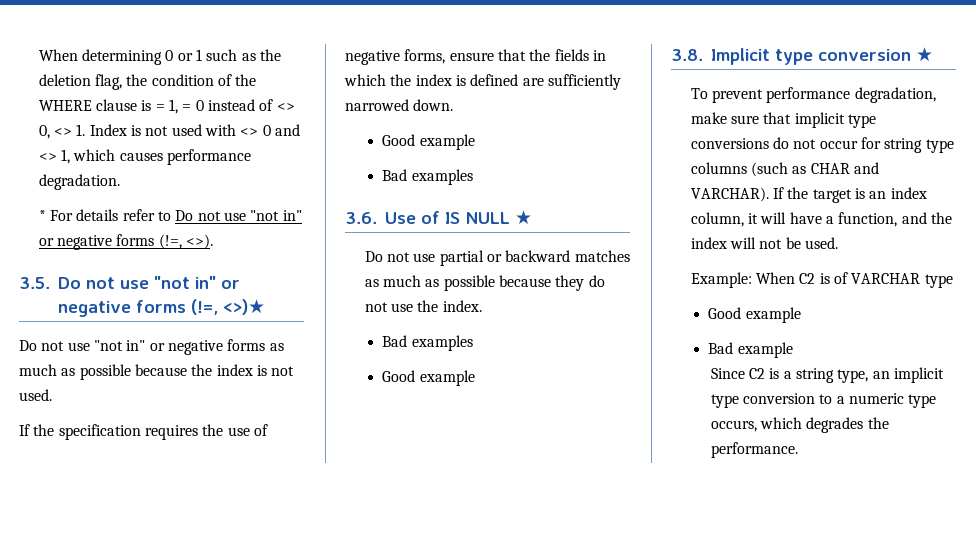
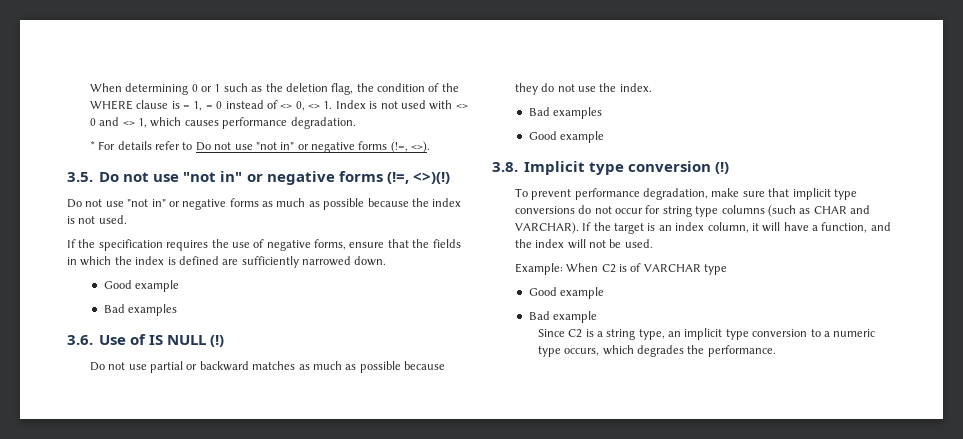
- 3.5. Do not use "not in" or negative forms (!=, <>)★
+ 3.5. Do not use "not in" or negative forms (!=, <>)(!)
- 3.6. Use of IS NULL ★
+ 3.6. Use of IS NULL (!)
- 3.8. Implicit type conversion ★
+ 3.8. Implicit type conversion (!)

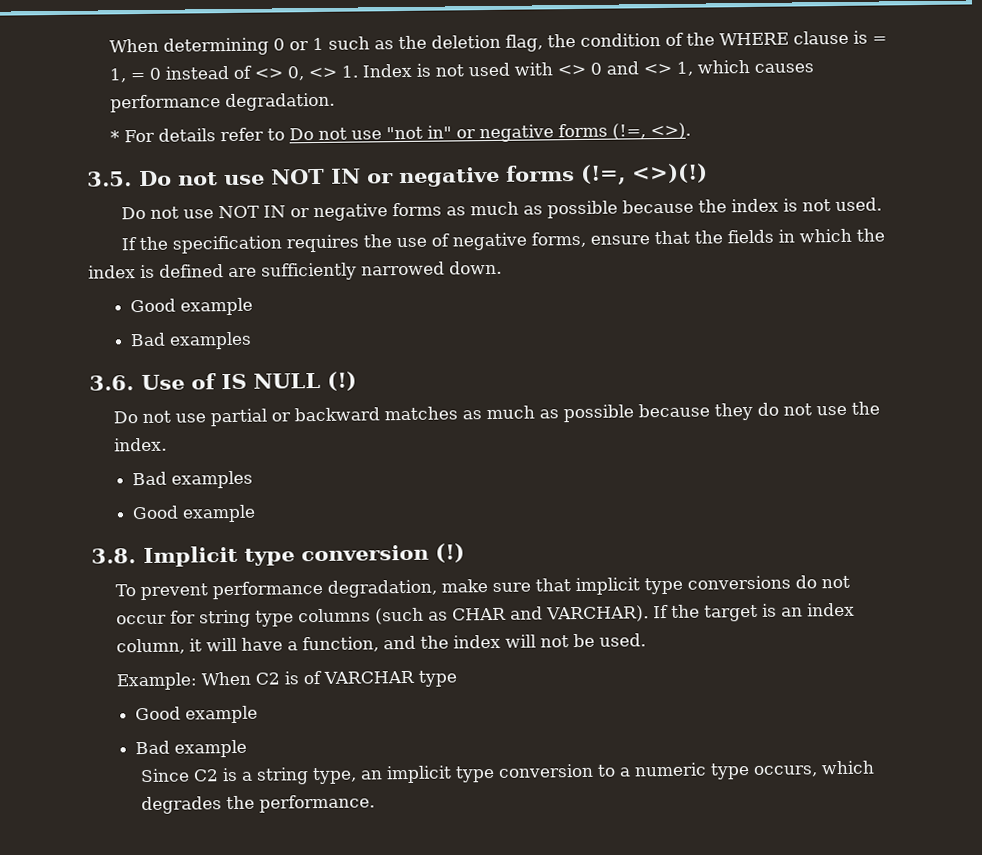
- 3.5. Do not use "not in" or negative forms (!=, <>)(!)
+ 3.5. Do not use NOT IN or negative forms (!=, <>)(!)
- Do not use "not in" or negative forms as much as possible because the index is not used.
+ Do not use NOT IN or negative forms as much as possible because the index is not used.

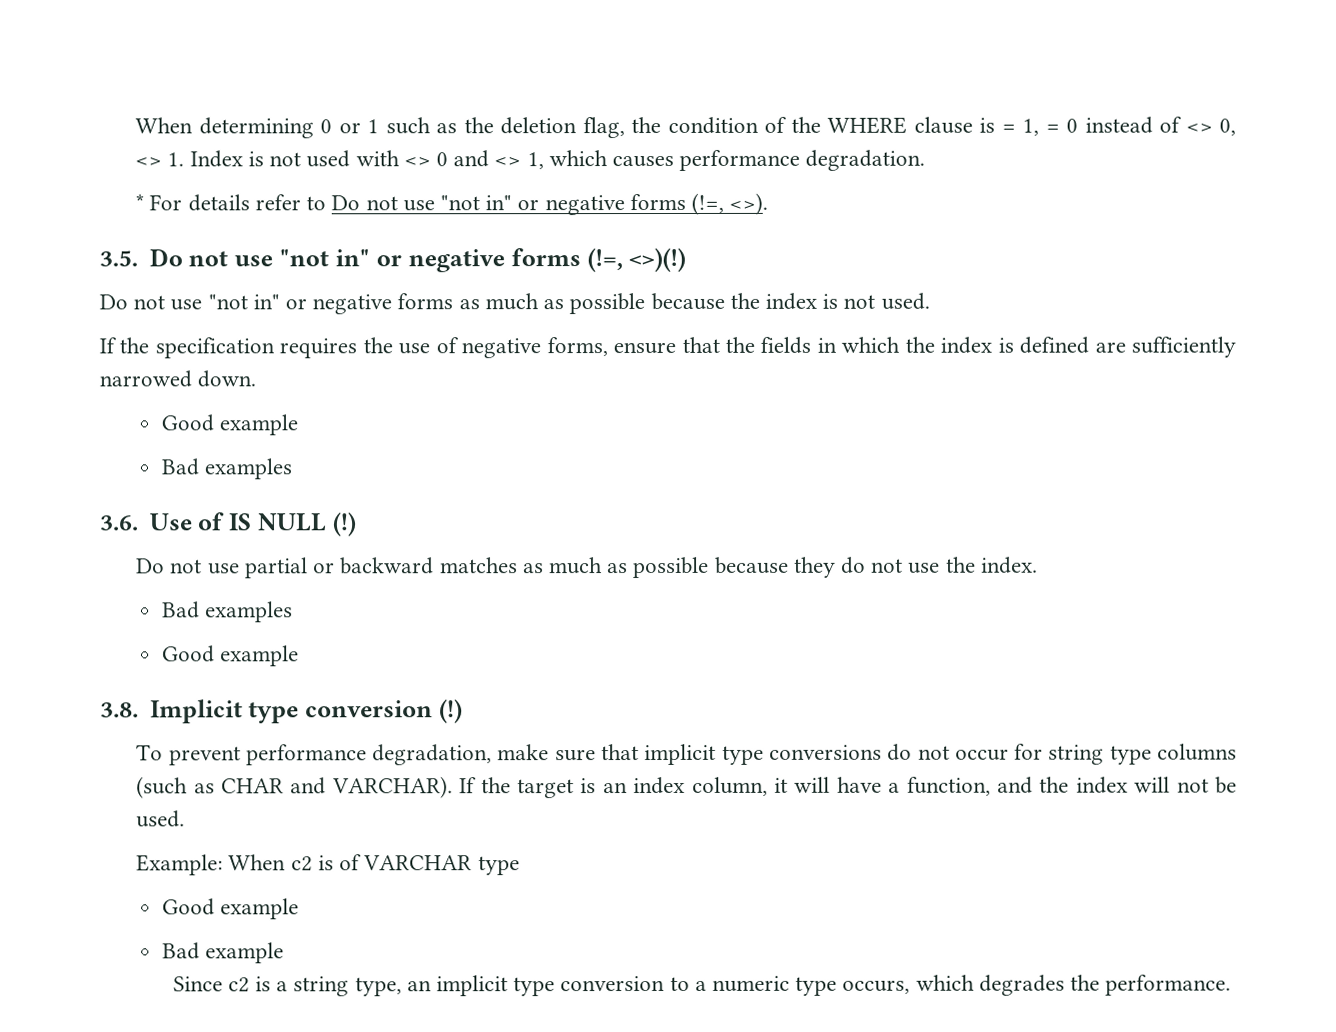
- 3.5. Do not use NOT IN or negative forms (!=, <>)(!)
+ 3.5. Do not use "not in" or negative forms (!=, <>)(!)
- Do not use NOT IN or negative forms as much as possible because the index is not used.
+ Do not use "not in" or negative forms as much as possible because the index is not used.
- Example: When C2 is of VARCHAR type
+ Example: When c2 is of VARCHAR type
- Since C2 is a string type, an implicit type conversion to a numeric type occurs, which degrades the performance.
+ Since c2 is a string type, an implicit type conversion to a numeric type occurs, which degrades the performance.

